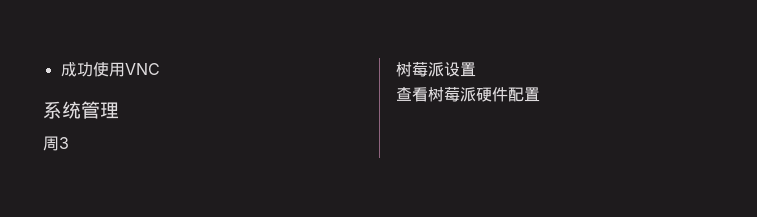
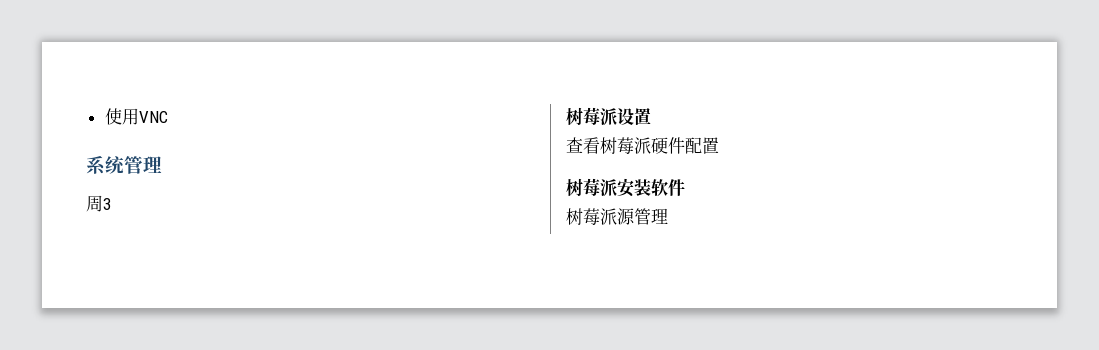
- 成功使用VNC
+ 使用VNC
+ 树莓派安装软件
+ 树莓派源管理

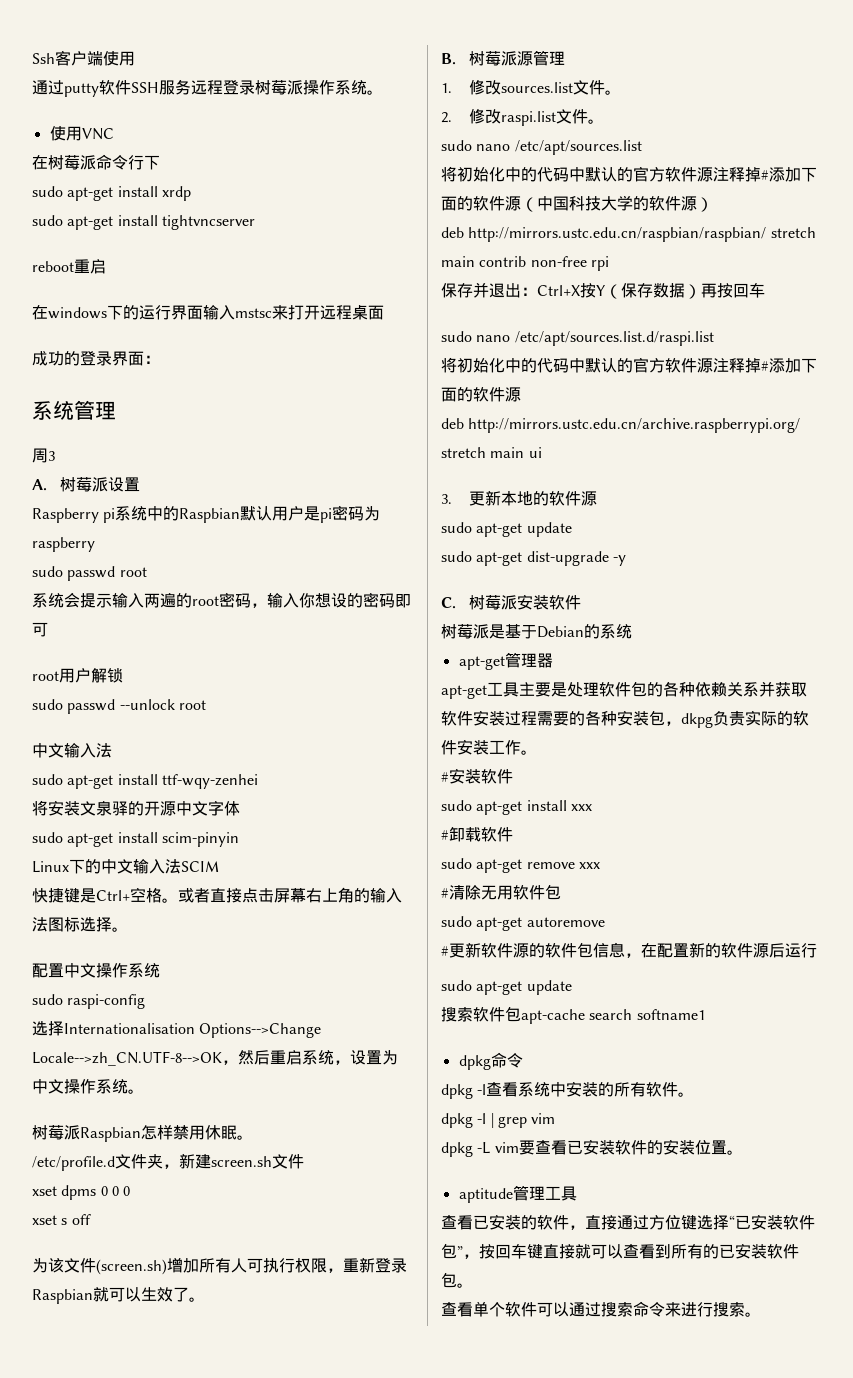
+ Ssh客户端使用
+ 通过putty软件SSH服务远程登录树莓派操作系统。
  使用VNC
+ 在树莓派命令行下
+ sudo apt-get install xrdp
+ sudo apt-get install tightvncserver
+ reboot重启
+ 在windows下的运行界面输入mstsc来打开远程桌面
+ 成功的登录界面：
- 树莓派设置
+ A.树莓派设置
- 查看树莓派硬件配置
- 树莓派安装软件
+ Raspberry pi系统中的Raspbian默认用户是pi密码为raspberry
+ sudo passwd root
+ 系统会提示输入两遍的root密码，输入你想设的密码即可
+ root用户解锁
+ sudo passwd --unlock root
+ 中文输入法
+ sudo apt-get install ttf-wqy-zenhei
+ 将安装文泉驿的开源中文字体
+ sudo apt-get install scim-pinyin
+ Linux下的中文输入法SCIM
+ 快捷键是Ctrl+空格。或者直接点击屏幕右上角的输入法图标选择。
+ 配置中文操作系统
+ sudo raspi-config
+ 选择Internationalisation Options-->Change Locale-->zh_CN.UTF-8-->OK，然后重启系统，设置为中文操作系统。
+ 树莓派Raspbian怎样禁用休眠。
+ /etc/profile.d文件夹，新建screen.sh文件
+ xset dpms 0 0 0
+ xset s off
+ 为该文件(screen.sh)增加所有人可执行权限，重新登录Raspbian就可以生效了。
+ B.树莓派源管理
+ 1.修改sources.list文件。
+ 2.修改raspi.list文件。
+ sudo nano /etc/apt/sources.list
+ 将初始化中的代码中默认的官方软件源注释掉#添加下面的软件源（中国科技大学的软件源）
+ deb http://mirrors.ustc.edu.cn/raspbian/raspbian/ stretch main contrib non-free rpi
+ 保存并退出：Ctrl+X按Y（保存数据）再按回车
+ sudo nano /etc/apt/sources.list.d/raspi.list
+ 将初始化中的代码中默认的官方软件源注释掉#添加下面的软件源
+ deb http://mirrors.ustc.edu.cn/archive.raspberrypi.org/ stretch main ui
+ 3.更新本地的软件源
+ sudo apt-get update
+ sudo apt-get dist-upgrade -y
+ C.树莓派安装软件
- 树莓派源管理
+ 树莓派是基于Debian的系统
+ apt-get管理器
+ apt-get工具主要是处理软件包的各种依赖关系并获取软件安装过程需要的各种安装包，dkpg负责实际的软件安装工作。
+ #安装软件
+ sudo apt-get install xxx
+ #卸载软件
+ sudo apt-get remove xxx
+ #清除无用软件包
+ sudo apt-get autoremove
+ #更新软件源的软件包信息，在配置新的软件源后运行
+ sudo apt-get update
+ 搜索软件包apt-cache search softname1
+ dpkg命令
+ dpkg -l查看系统中安装的所有软件。
+ dpkg -l | grep vim
+ dpkg -L vim要查看已安装软件的安装位置。
+ aptitude管理工具
+ 查看已安装的软件，直接通过方位键选择“已安装软件包”，按回车键直接就可以查看到所有的已安装软件包。
+ 查看单个软件可以通过搜索命令来进行搜索。

